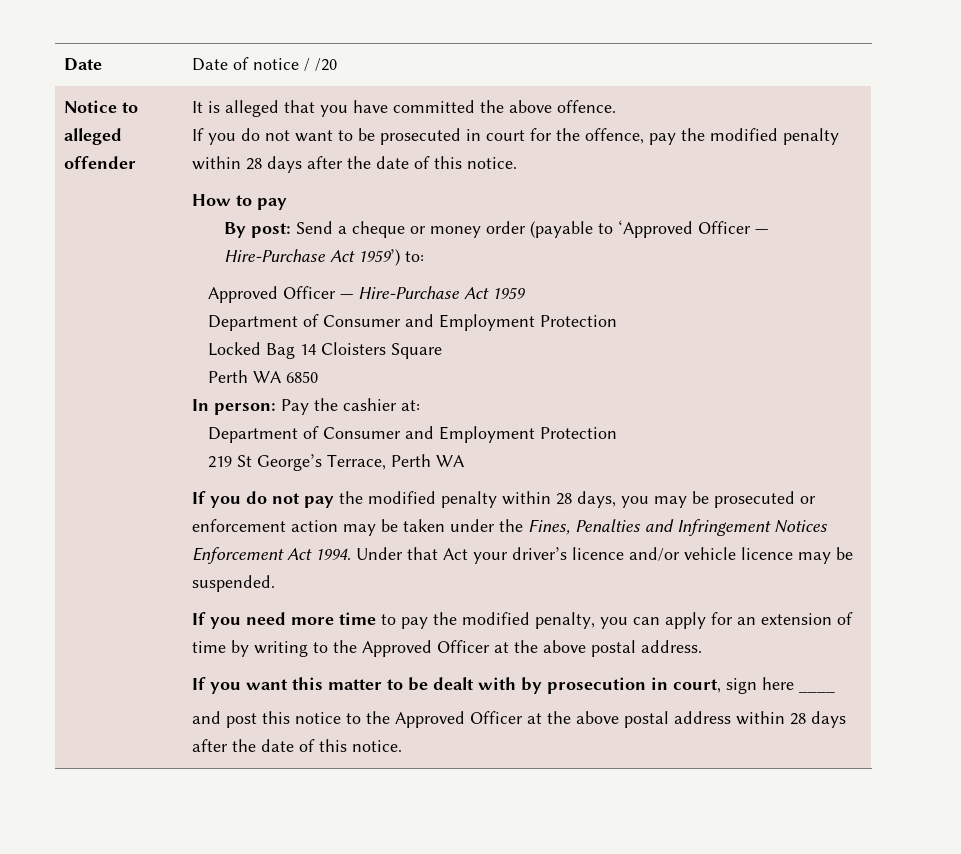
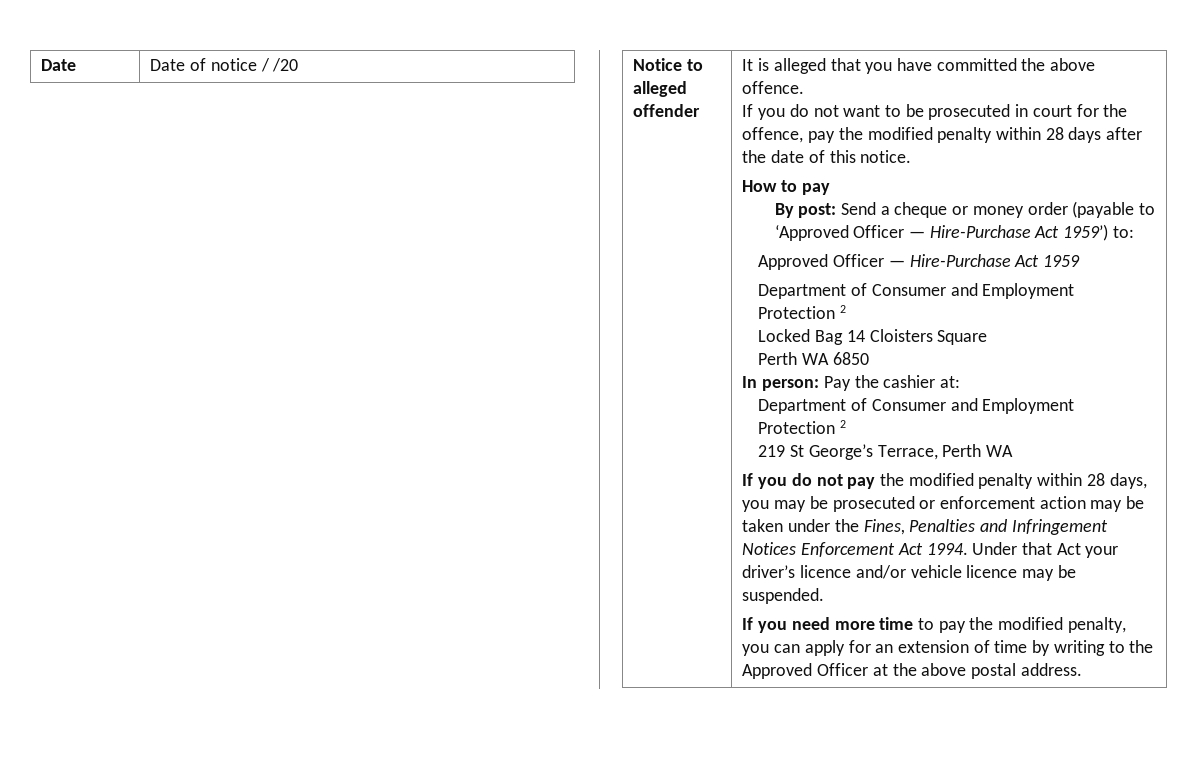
  Approved Officer — Hire-Purchase Act 1959
- Department of Consumer and Employment Protection
+ Department of Consumer and Employment Protection 2
  In person: Pay the cashier at:
- Department of Consumer and Employment Protection
+ Department of Consumer and Employment Protection 2
- If you want this matter to be dealt with by prosecution in court, sign here ____
- and post this notice to the Approved Officer at the above postal address within 28 days after the date of this notice.

